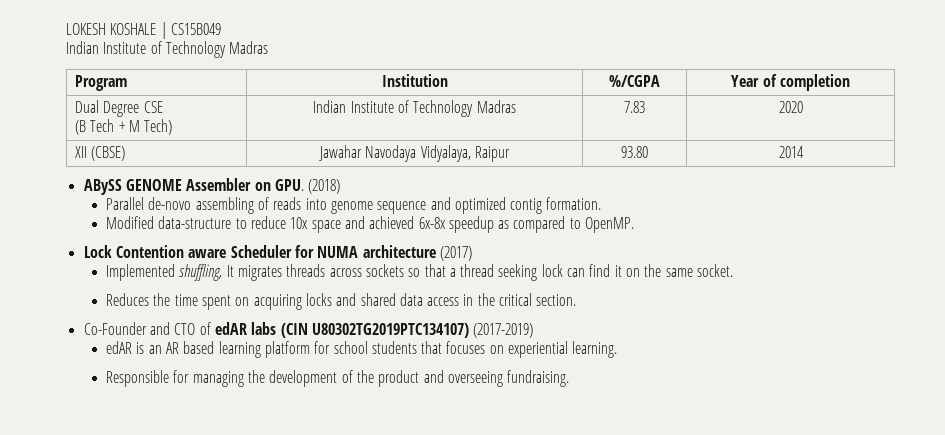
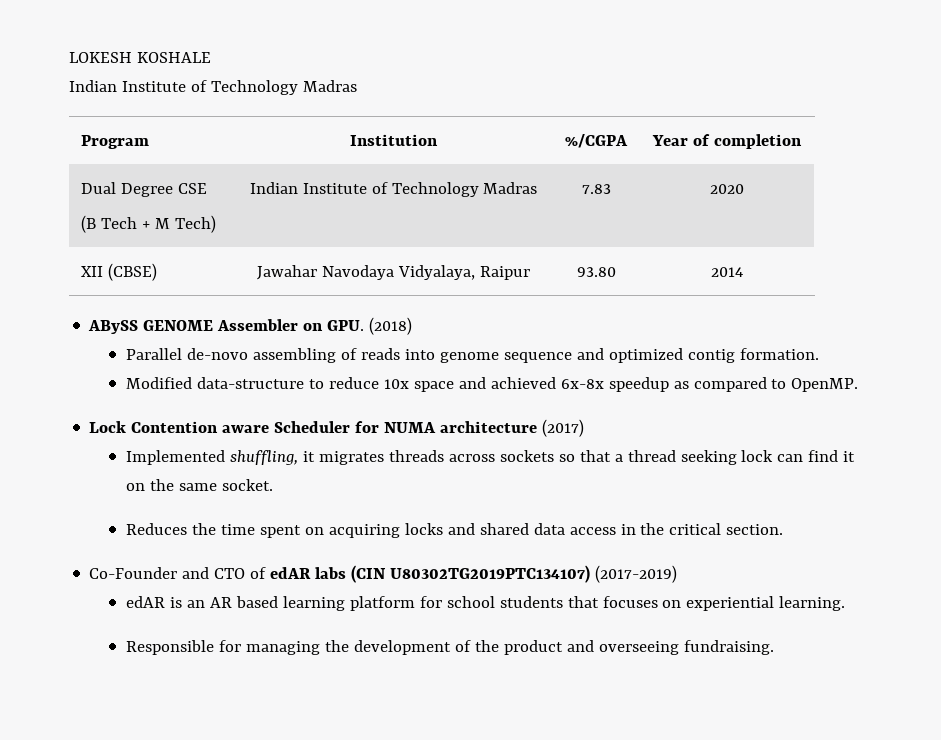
- LOKESH KOSHALE | CS15B049
+ LOKESH KOSHALE
- Implemented shuffling, It migrates threads across sockets so that a thread seeking lock can find it on the same socket.
+ Implemented shuffling, it migrates threads across sockets so that a thread seeking lock can find it on the same socket.

